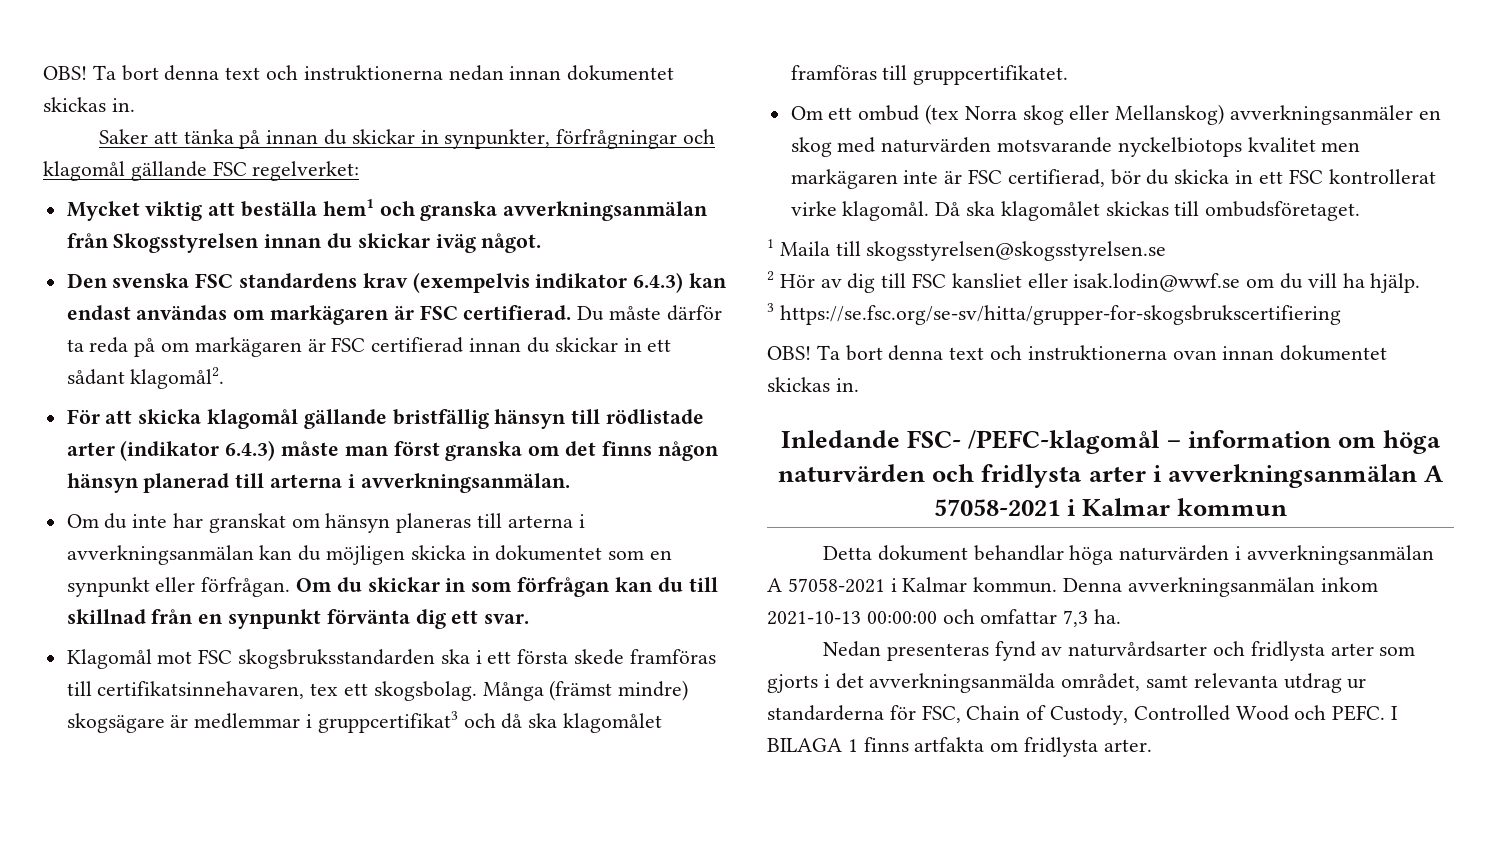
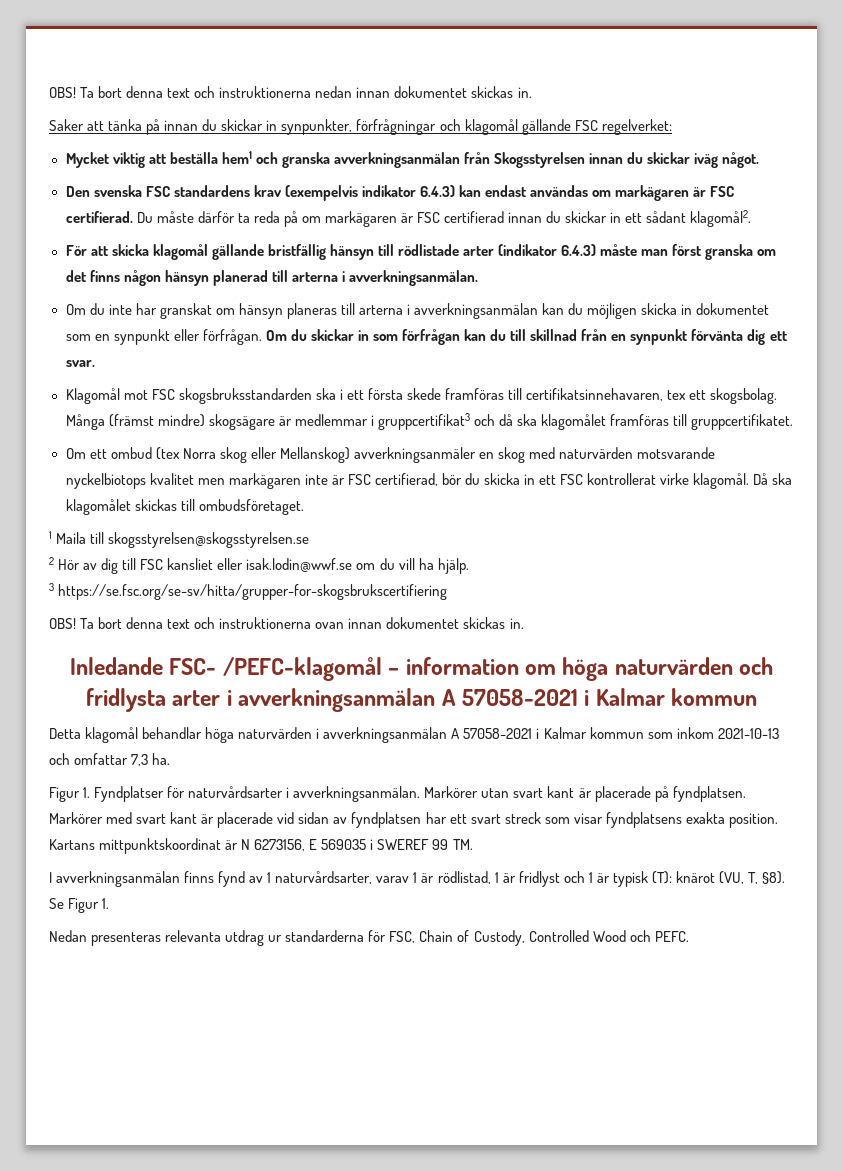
- Detta dokument behandlar höga naturvärden i avverkningsanmälan A 57058-2021 i Kalmar kommun. Denna avverkningsanmälan inkom 2021-10-13 00:00:00 och omfattar 7,3 ha.
+ Detta klagomål behandlar höga naturvärden i avverkningsanmälan A 57058-2021 i Kalmar kommun som inkom 2021-10-13 och omfattar 7,3 ha.
- Nedan presenteras fynd av naturvårdsarter och fridlysta arter som gjorts i det avverkningsanmälda området, samt relevanta utdrag ur standarderna för FSC, Chain of Custody, Controlled Wood och PEFC. I BILAGA 1 finns artfakta om fridlysta arter.
+ Figur 1. Fyndplatser för naturvårdsarter i avverkningsanmälan. Markörer utan svart kant är placerade på fyndplatsen. Markörer med svart kant är placerade vid sidan av fyndplatsen har ett svart streck som visar fyndplatsens exakta position. Kartans mittpunktskoordinat är N 6273156, E 569035 i SWEREF 99 TM.
+ I avverkningsanmälan finns fynd av 1 naturvårdsarter, varav 1 är rödlistad, 1 är fridlyst och 1 är typisk (T): knärot (VU, T, §8). Se Figur 1.
+ Nedan presenteras relevanta utdrag ur standarderna för FSC, Chain of Custody, Controlled Wood och PEFC.

